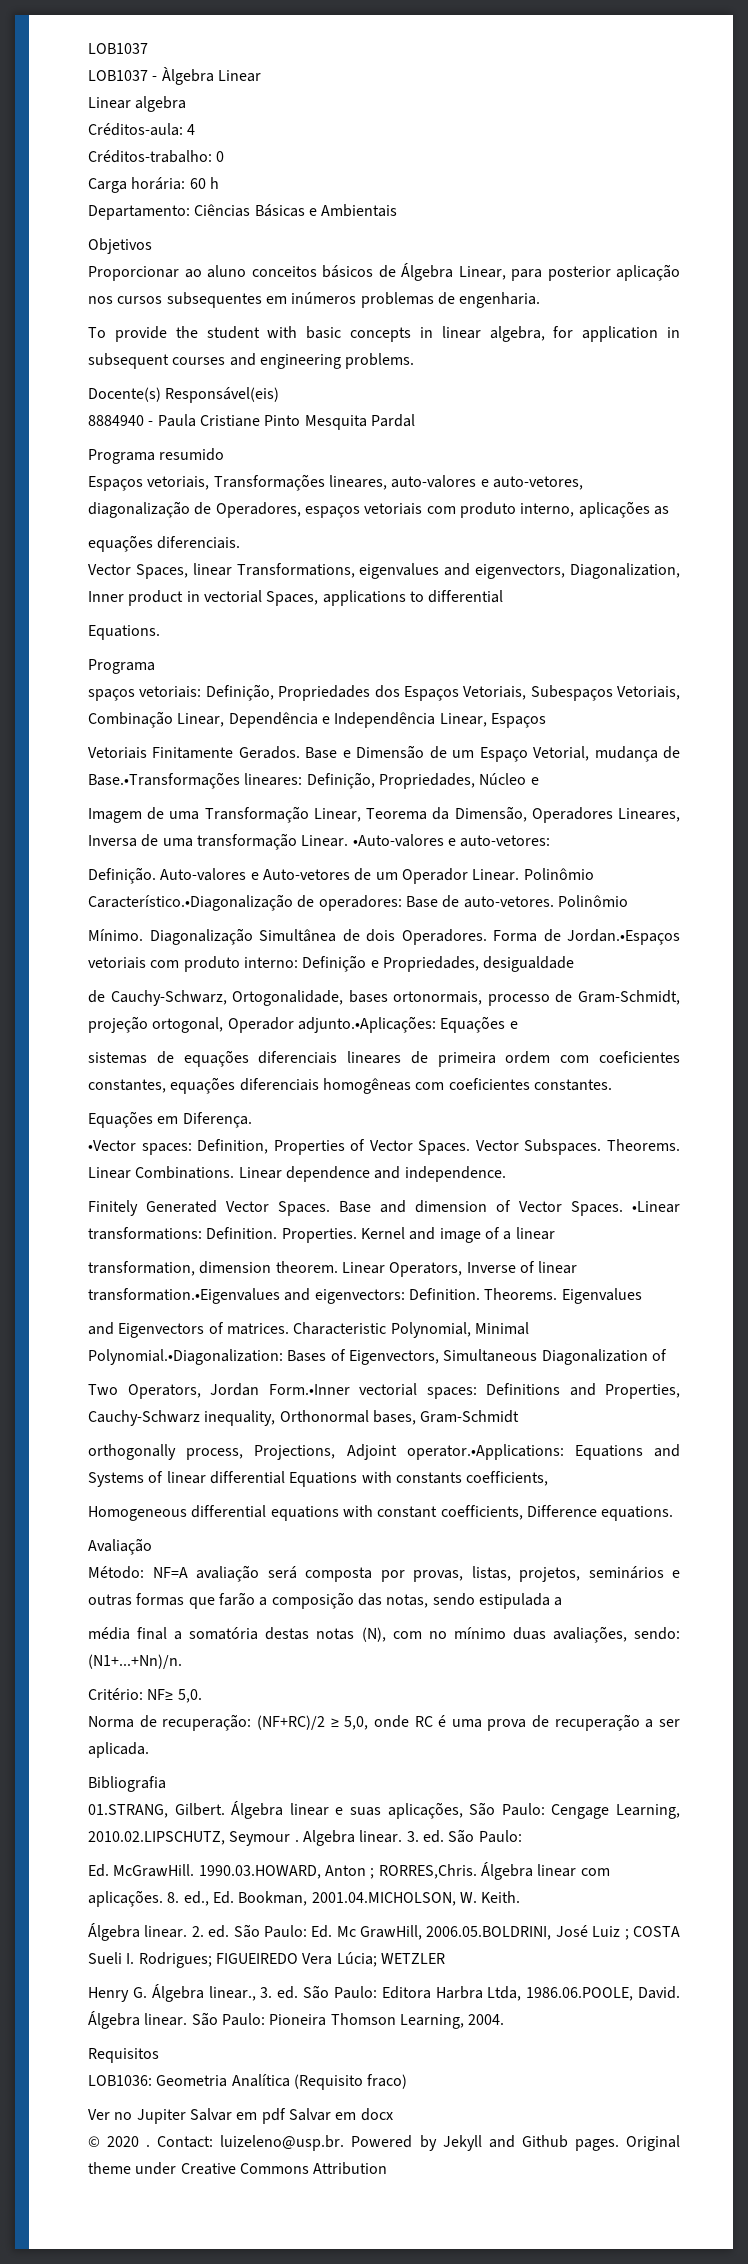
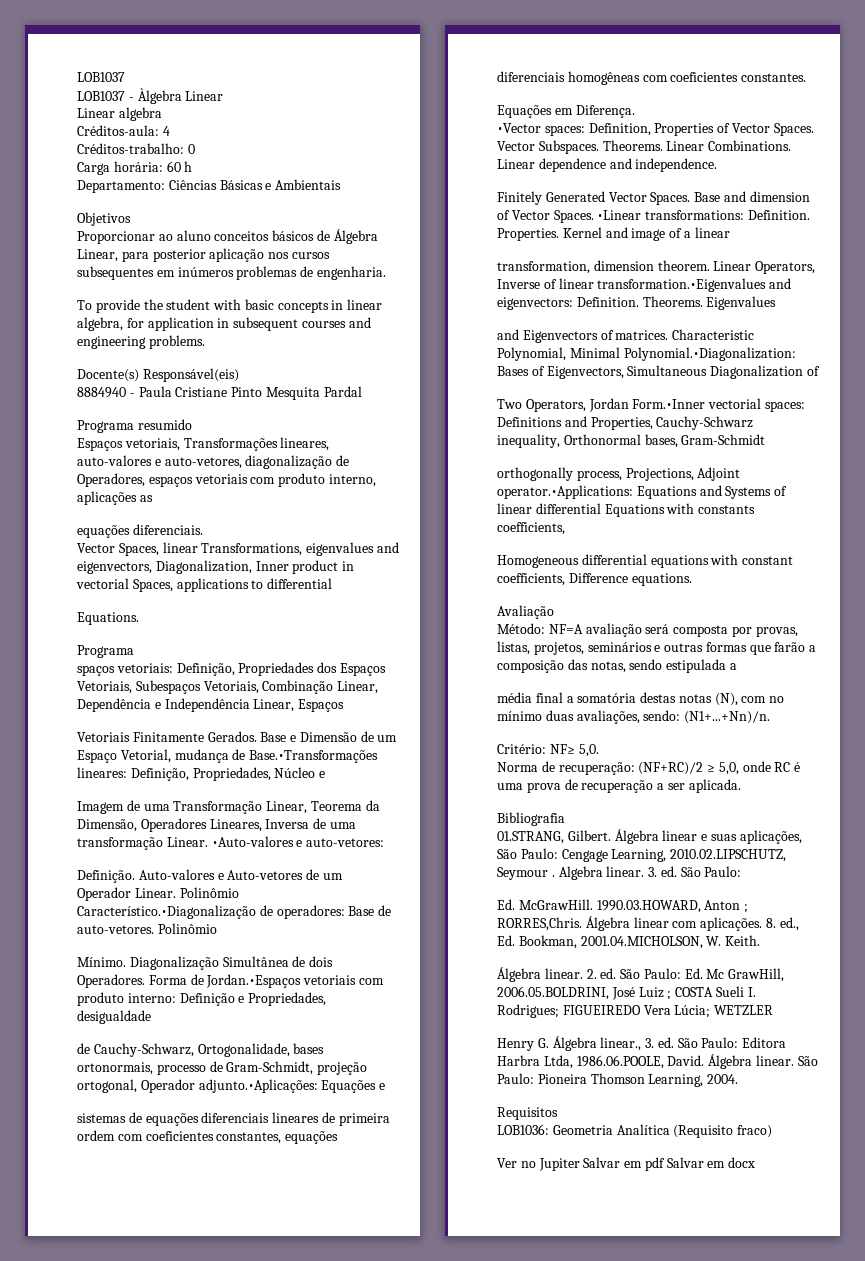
- © 2020 . Contact: luizeleno@usp.br. Powered by Jekyll and Github pages. Original theme under Creative Commons Attribution

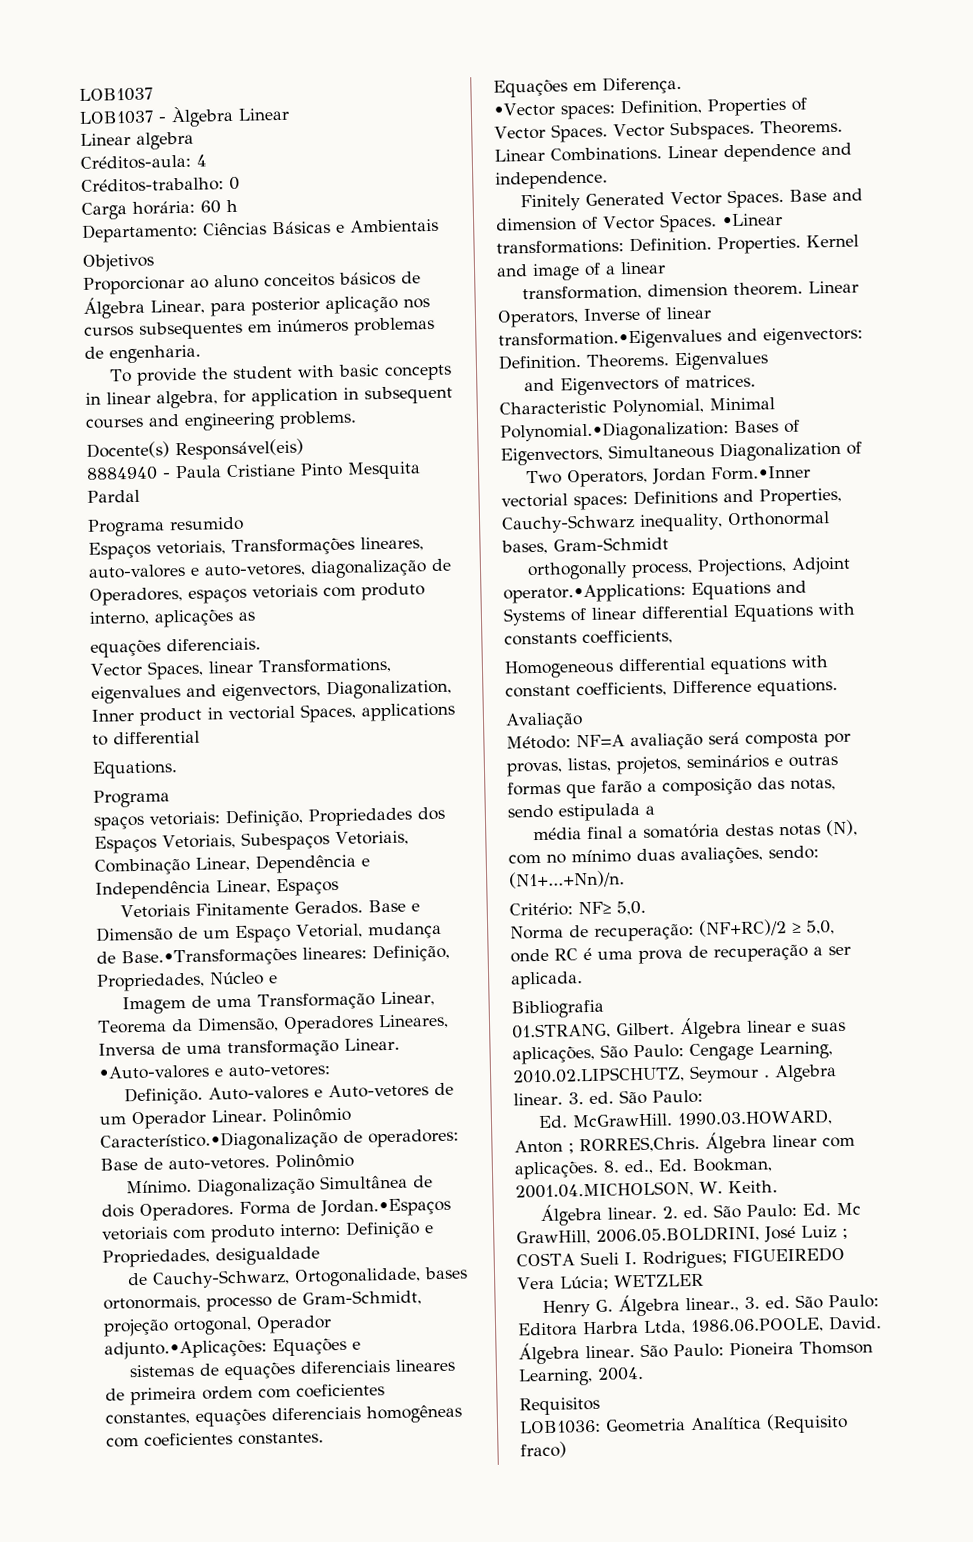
- Ver no Jupiter Salvar em pdf Salvar em docx

